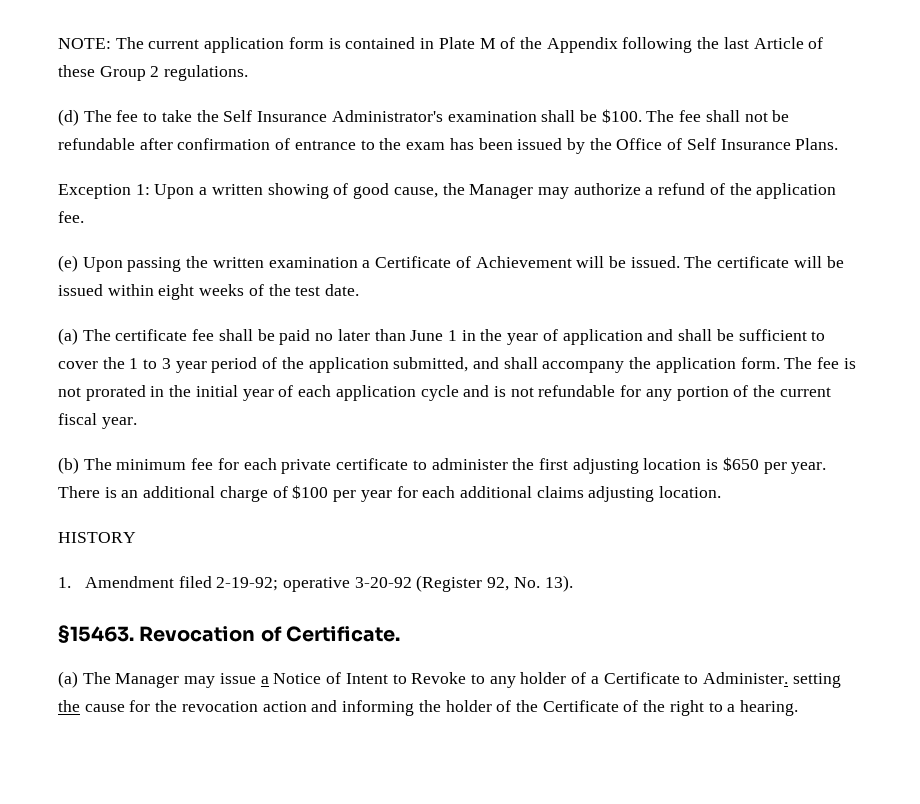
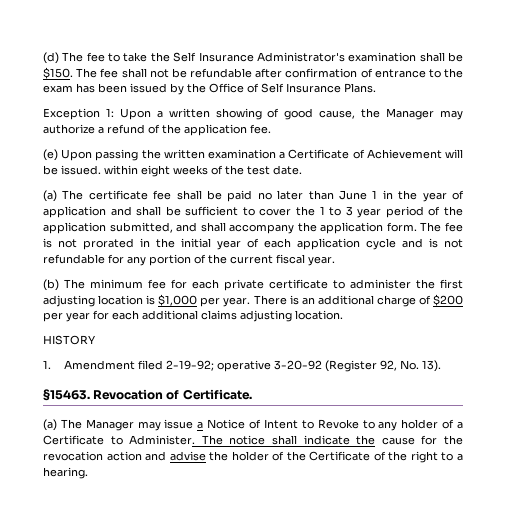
- NOTE: The current application form is contained in Plate M of the Appendix following the last Article of these Group 2 regulations.
- (d) The fee to take the Self Insurance Administrator's examination shall be $100.
+ (d) The fee to take the Self Insurance Administrator's examination shall be $150.
- (e) Upon passing the written examination a Certificate of Achievement will be issued. The certificate will be issued within eight weeks of the test date.
+ (e) Upon passing the written examination a Certificate of Achievement will be issued. within eight weeks of the test date.
- (b) The minimum fee for each private certificate to administer the first adjusting location is $650 per year.
+ (b) The minimum fee for each private certificate to administer the first adjusting location is $1,000 per year.
- There is an additional charge of $100 per year for each additional claims adjusting location.
+ There is an additional charge of $200 per year for each additional claims adjusting location.
- (a) The Manager may issue a Notice of Intent to Revoke to any holder of a Certificate to Administer. setting the cause for the revocation action and informing the holder of the Certificate of the right to a hearing.
+ (a) The Manager may issue a Notice of Intent to Revoke to any holder of a Certificate to Administer. The notice shall indicate the cause for the revocation action and advise the holder of the Certificate of the right to a hearing.

